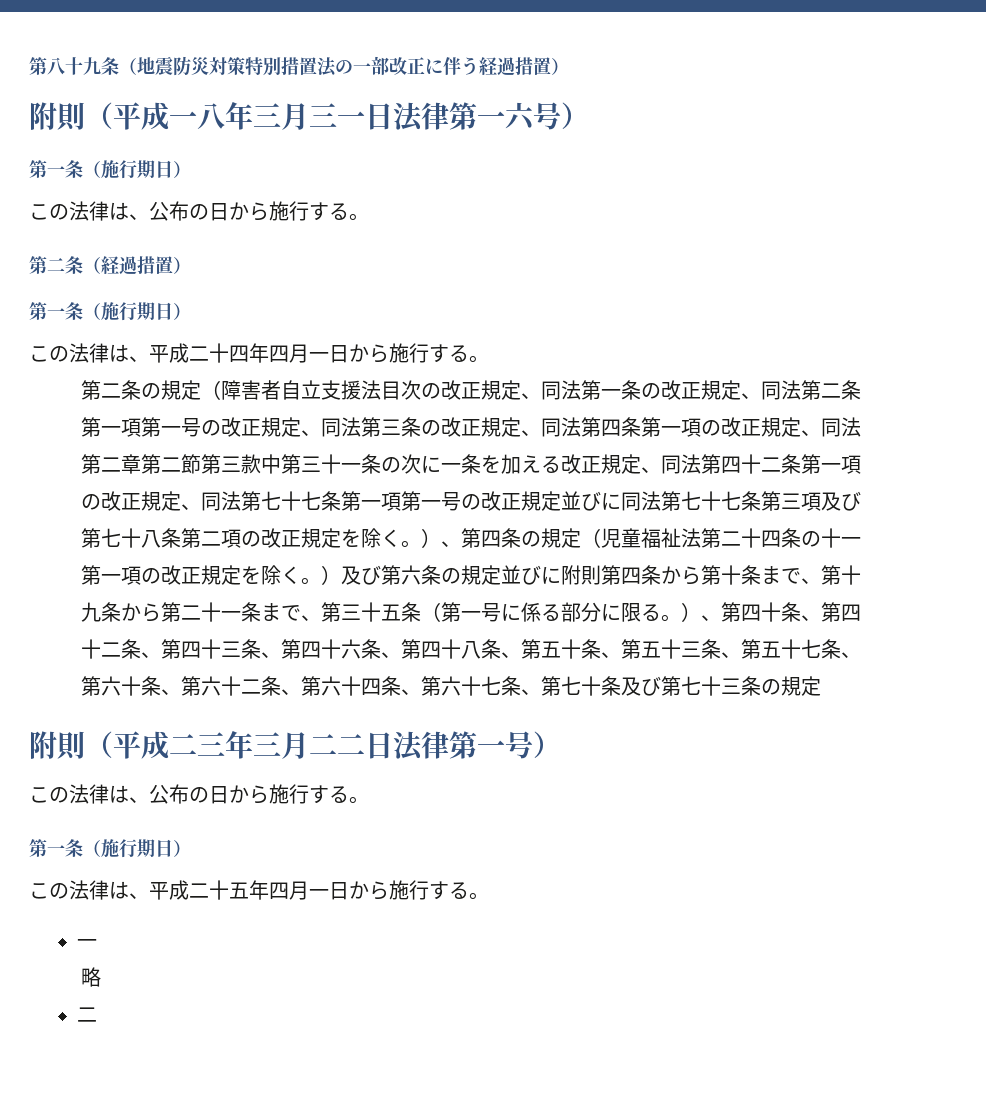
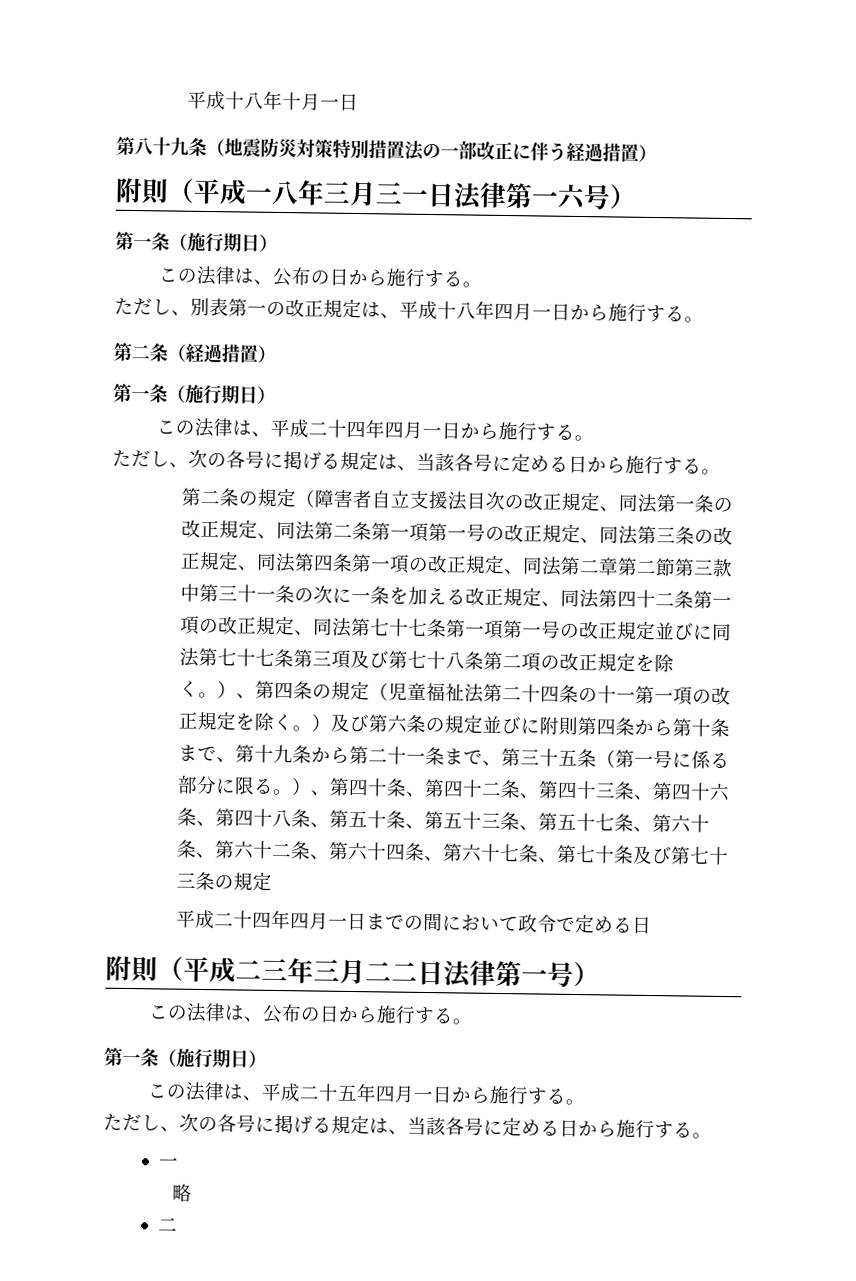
+ 平成十八年十月一日
+ ただし、別表第一の改正規定は、平成十八年四月一日から施行する。
  この法律は、平成二十四年四月一日から施行する。
+ ただし、次の各号に掲げる規定は、当該各号に定める日から施行する。
+ 平成二十四年四月一日までの間において政令で定める日
  この法律は、平成二十五年四月一日から施行する。
+ ただし、次の各号に掲げる規定は、当該各号に定める日から施行する。

